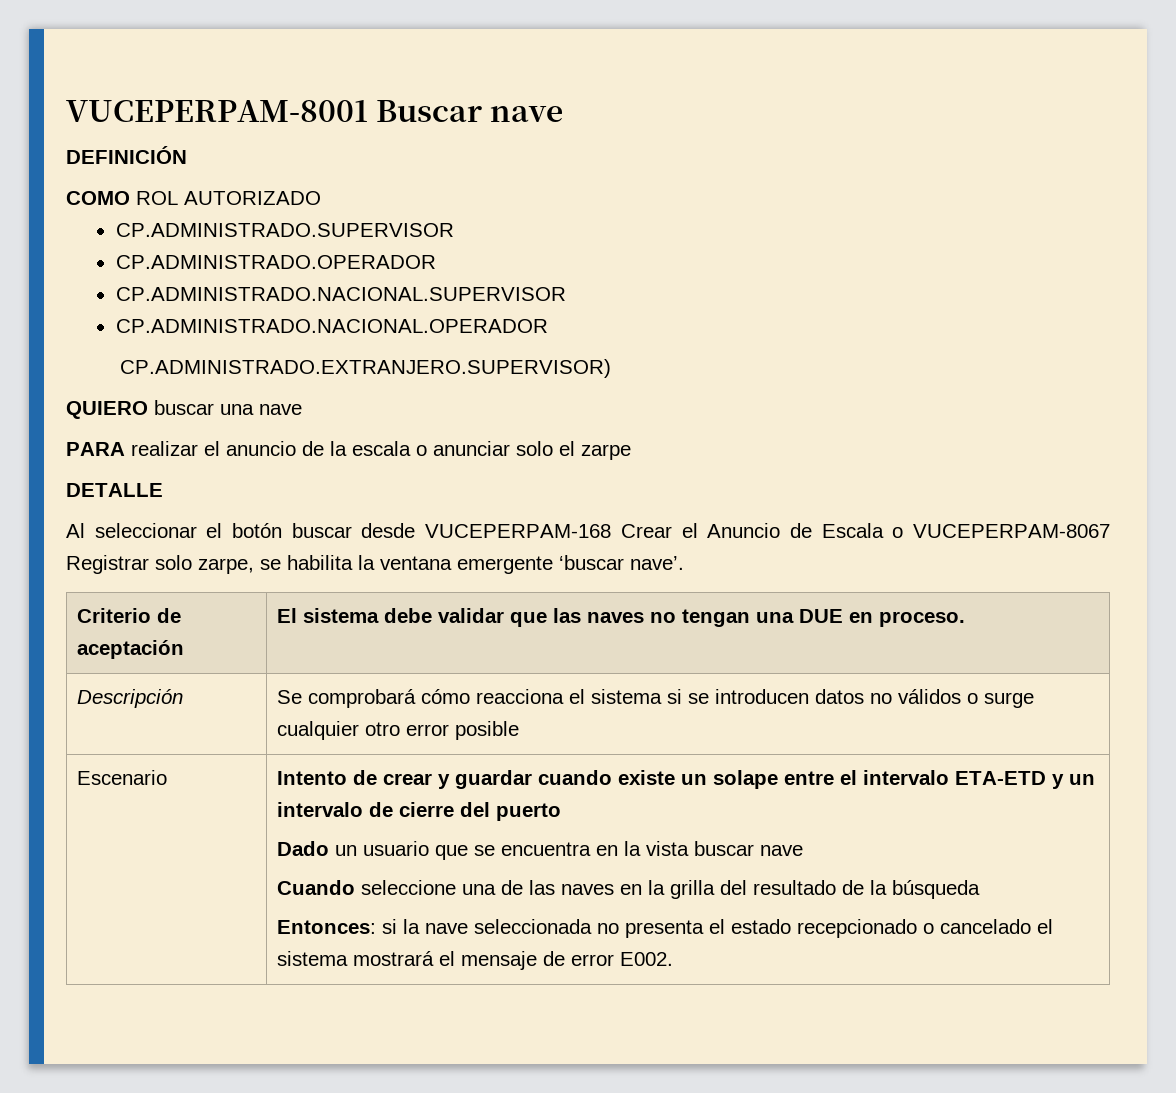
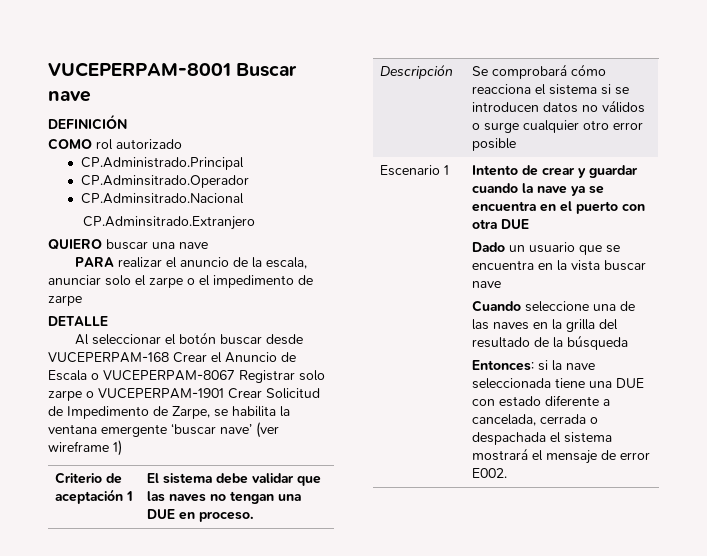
- COMO ROL AUTORIZADO
- CP.ADMINISTRADO.SUPERVISOR
- CP.ADMINISTRADO.OPERADOR
- CP.ADMINISTRADO.NACIONAL.SUPERVISOR
- CP.ADMINISTRADO.NACIONAL.OPERADOR
- CP.ADMINISTRADO.EXTRANJERO.SUPERVISOR)
+ COMO rol autorizado
+ CP.Administrado.Principal
+ CP.Adminsitrado.Operador
+ CP.Adminsitrado.Nacional
+ CP.Adminsitrado.Extranjero
- PARA realizar el anuncio de la escala o anunciar solo el zarpe
+ PARA realizar el anuncio de la escala, anunciar solo el zarpe o el impedimento de zarpe
- Al seleccionar el botón buscar desde VUCEPERPAM-168 Crear el Anuncio de Escala o VUCEPERPAM-8067 Registrar solo zarpe, se habilita la ventana emergente ‘buscar nave’.
+ Al seleccionar el botón buscar desde VUCEPERPAM-168 Crear el Anuncio de Escala o VUCEPERPAM-8067 Registrar solo zarpe o VUCEPERPAM-1901 Crear Solicitud de Impedimento de Zarpe, se habilita la ventana emergente ‘buscar nave’ (ver wireframe 1)
- Criterio de aceptación | El sistema debe validar que las naves no tengan una DUE en proceso.
+ Criterio de aceptación 1 | El sistema debe validar que las naves no tengan una DUE en proceso.
- Escenario
+ Escenario 1
- Intento de crear y guardar cuando existe un solape entre el intervalo ETA-ETD y un intervalo de cierre del puerto
+ Intento de crear y guardar cuando la nave ya se encuentra en el puerto con otra DUE
- Entonces: si la nave seleccionada no presenta el estado recepcionado o cancelado el sistema mostrará el mensaje de error E002.
+ Entonces: si la nave seleccionada tiene una DUE con estado diferente a cancelada, cerrada o despachada el sistema mostrará el mensaje de error E002.

